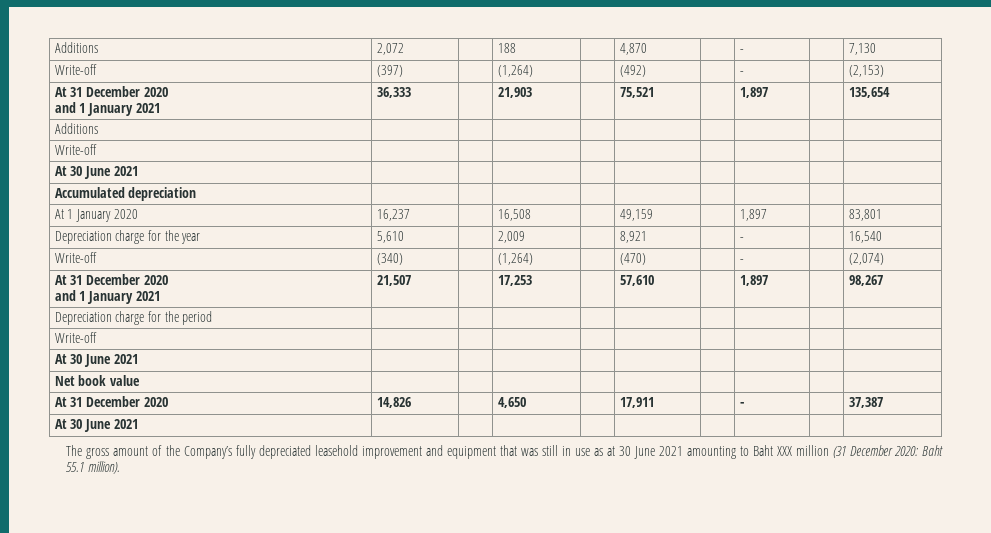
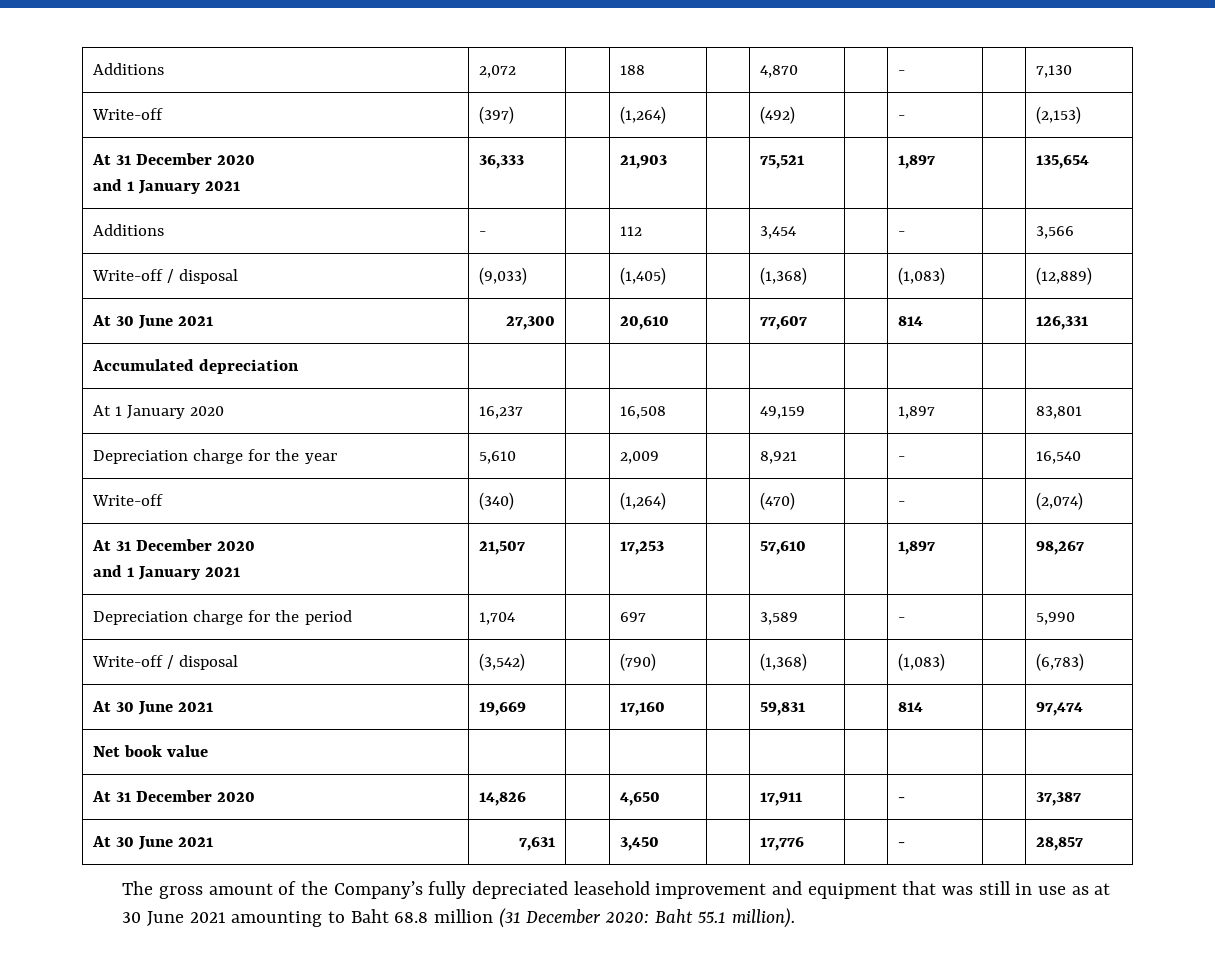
- Additions | | | | | | | | |
- Write-off | | | | | | | | |
- At 30 June 2021 | | | | | | | | |
+ Additions | - | | 112 | | 3,454 | | - | | 3,566
+ Write-off / disposal | (9,033) | | (1,405) | | (1,368) | | (1,083) | | (12,889)
+ At 30 June 2021 | 27,300 | | 20,610 | | 77,607 | | 814 | | 126,331
- Depreciation charge for the period | | | | | | | | |
- Write-off | | | | | | | | |
- At 30 June 2021 | | | | | | | | |
+ Depreciation charge for the period | 1,704 | | 697 | | 3,589 | | - | | 5,990
+ Write-off / disposal | (3,542) | | (790) | | (1,368) | | (1,083) | | (6,783)
+ At 30 June 2021 | 19,669 | | 17,160 | | 59,831 | | 814 | | 97,474
  At 31 December 2020 | 14,826 | | 4,650 | | 17,911 | | - | | 37,387
- At 30 June 2021 | | | | | | | | |
+ At 30 June 2021 | 7,631 | | 3,450 | | 17,776 | | - | | 28,857
- The gross amount of the Company’s fully depreciated leasehold improvement and equipment that was still in use as at 30 June 2021 amounting to Baht XXX million (31 December 2020: Baht 55.1 million).
+ The gross amount of the Company’s fully depreciated leasehold improvement and equipment that was still in use as at 30 June 2021 amounting to Baht 68.8 million (31 December 2020: Baht 55.1 million).

